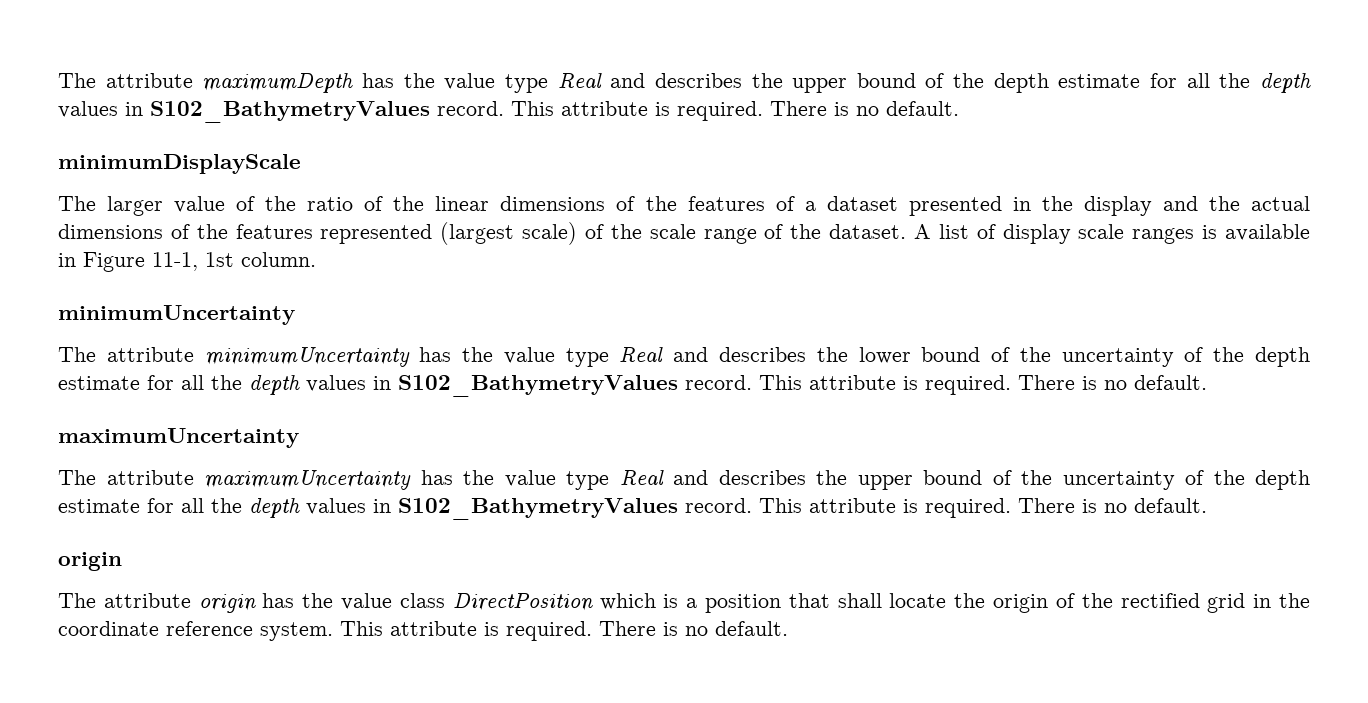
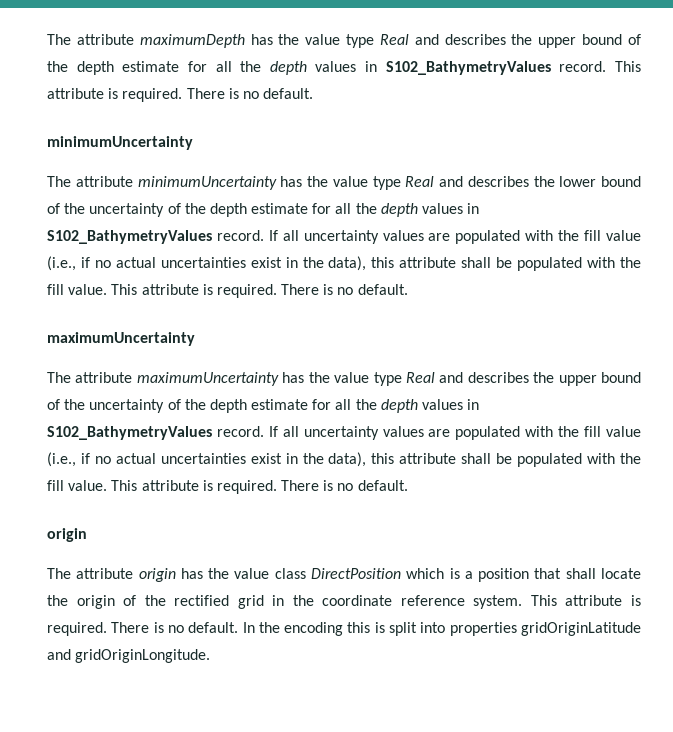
- minimumDisplayScale
- The larger value of the ratio of the linear dimensions of the features of a dataset presented in the display and the actual dimensions of the features represented (largest scale) of the scale range of the dataset. A list of display scale ranges is available in Figure 11-1, 1st column.
- The attribute minimumUncertainty has the value type Real and describes the lower bound of the uncertainty of the depth estimate for all the depth values in S102_BathymetryValues record.
+ The attribute minimumUncertainty has the value type Real and describes the lower bound of the uncertainty of the depth estimate for all the depth values in S102_BathymetryValues record. If all uncertainty values are populated with the fill value (i.e., if no actual uncertainties exist in the data), this attribute shall be populated with the fill value.
- The attribute maximumUncertainty has the value type Real and describes the upper bound of the uncertainty of the depth estimate for all the depth values in S102_BathymetryValues record.
+ The attribute maximumUncertainty has the value type Real and describes the upper bound of the uncertainty of the depth estimate for all the depth values in S102_BathymetryValues record. If all uncertainty values are populated with the fill value (i.e., if no actual uncertainties exist in the data), this attribute shall be populated with the fill value.
+ In the encoding this is split into properties gridOriginLatitude and gridOriginLongitude.

